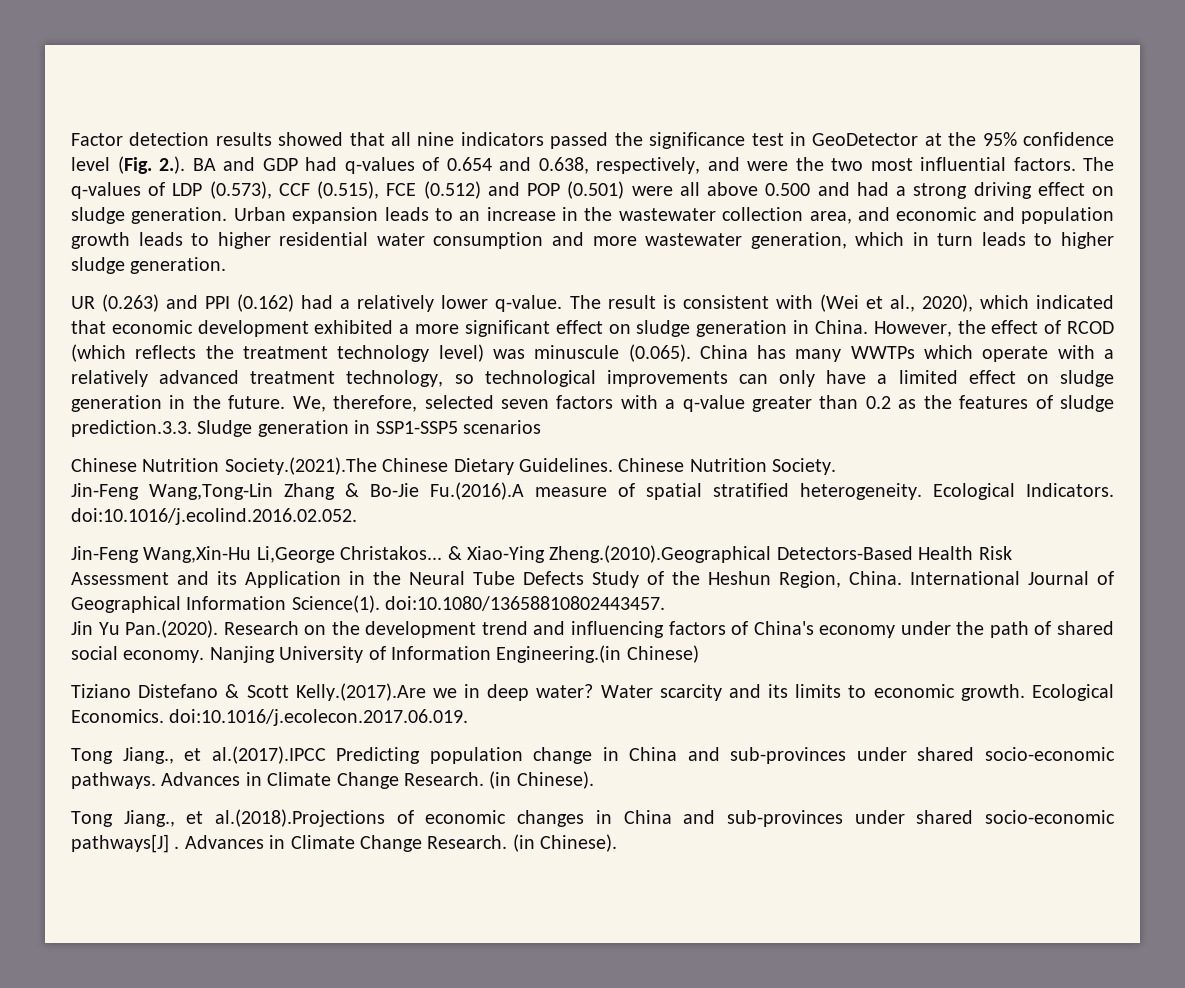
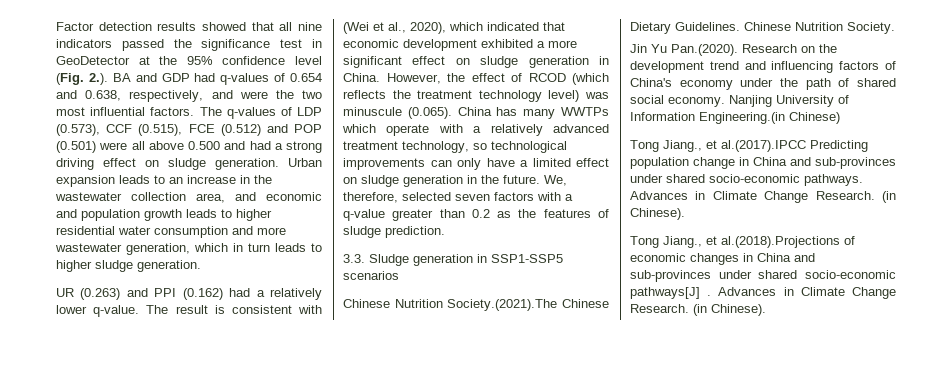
- We, therefore, selected seven factors with a q-value greater than 0.2 as the features of sludge prediction.3.3. Sludge generation in SSP1-SSP5 scenarios
+ We, therefore, selected seven factors with a q-value greater than 0.2 as the features of sludge prediction.
+ 3.3. Sludge generation in SSP1-SSP5 scenarios
- Jin-Feng Wang,Tong-Lin Zhang & Bo-Jie Fu.(2016).A measure of spatial stratified heterogeneity. Ecological Indicators. doi:10.1016/j.ecolind.2016.02.052.
- Jin-Feng Wang,Xin-Hu Li,George Christakos... & Xiao-Ying Zheng.(2010).Geographical Detectors-Based Health Risk Assessment and its Application in the Neural Tube Defects Study of the Heshun Region, China. International Journal of Geographical Information Science(1). doi:10.1080/13658810802443457.
- Tiziano Distefano & Scott Kelly.(2017).Are we in deep water? Water scarcity and its limits to economic growth. Ecological Economics. doi:10.1016/j.ecolecon.2017.06.019.

